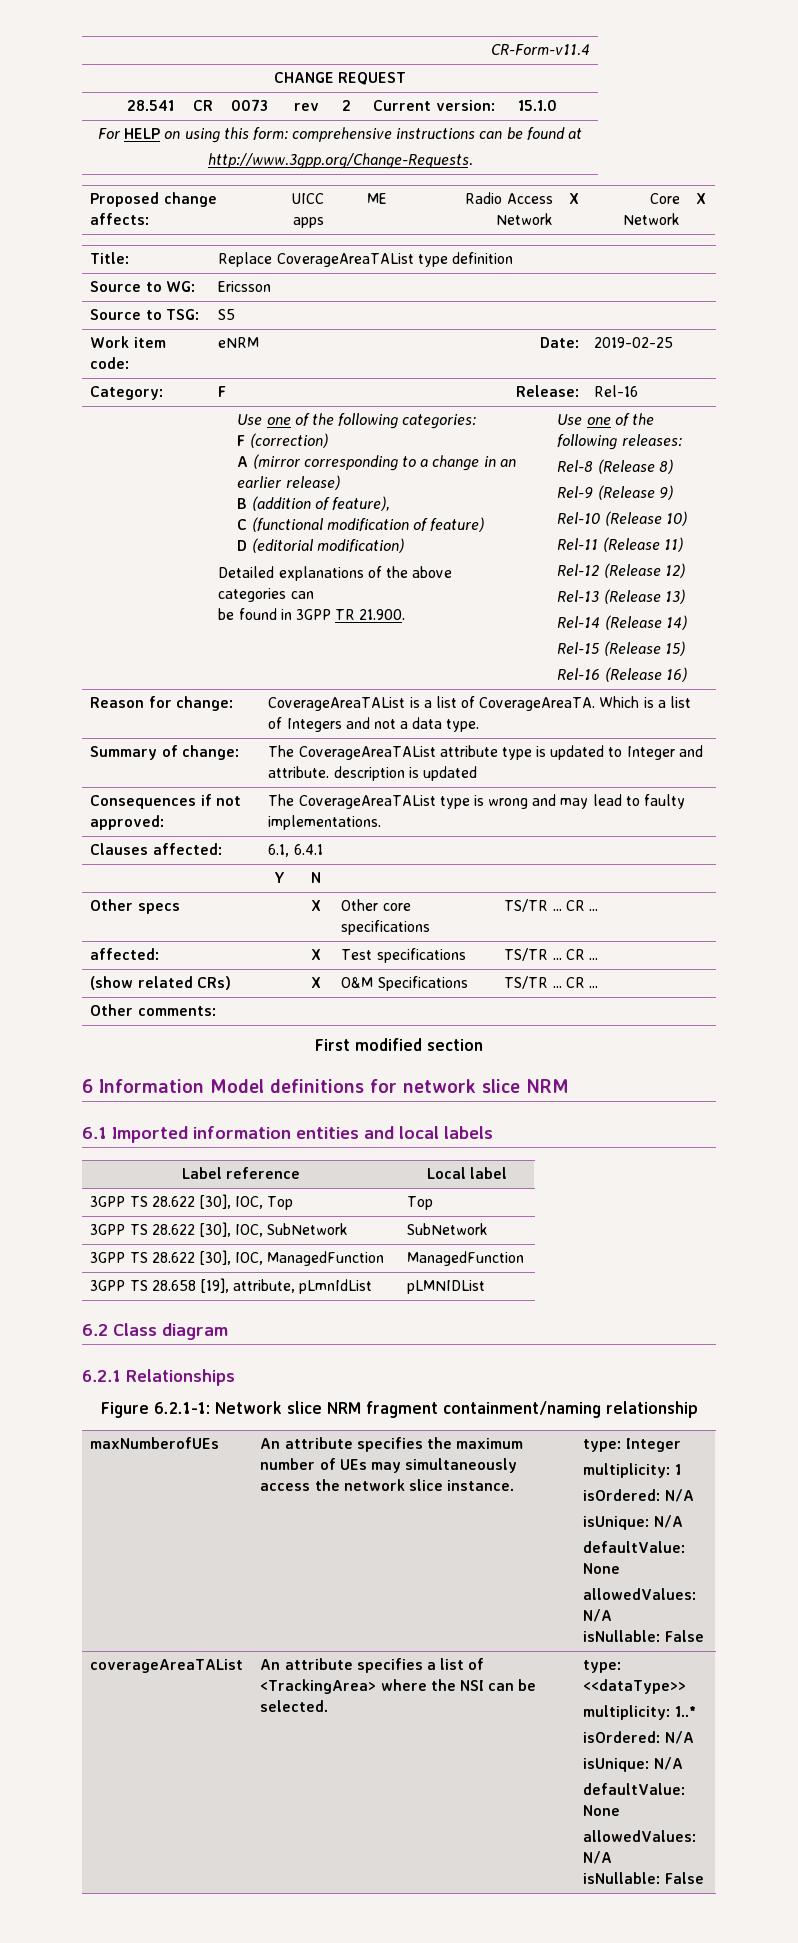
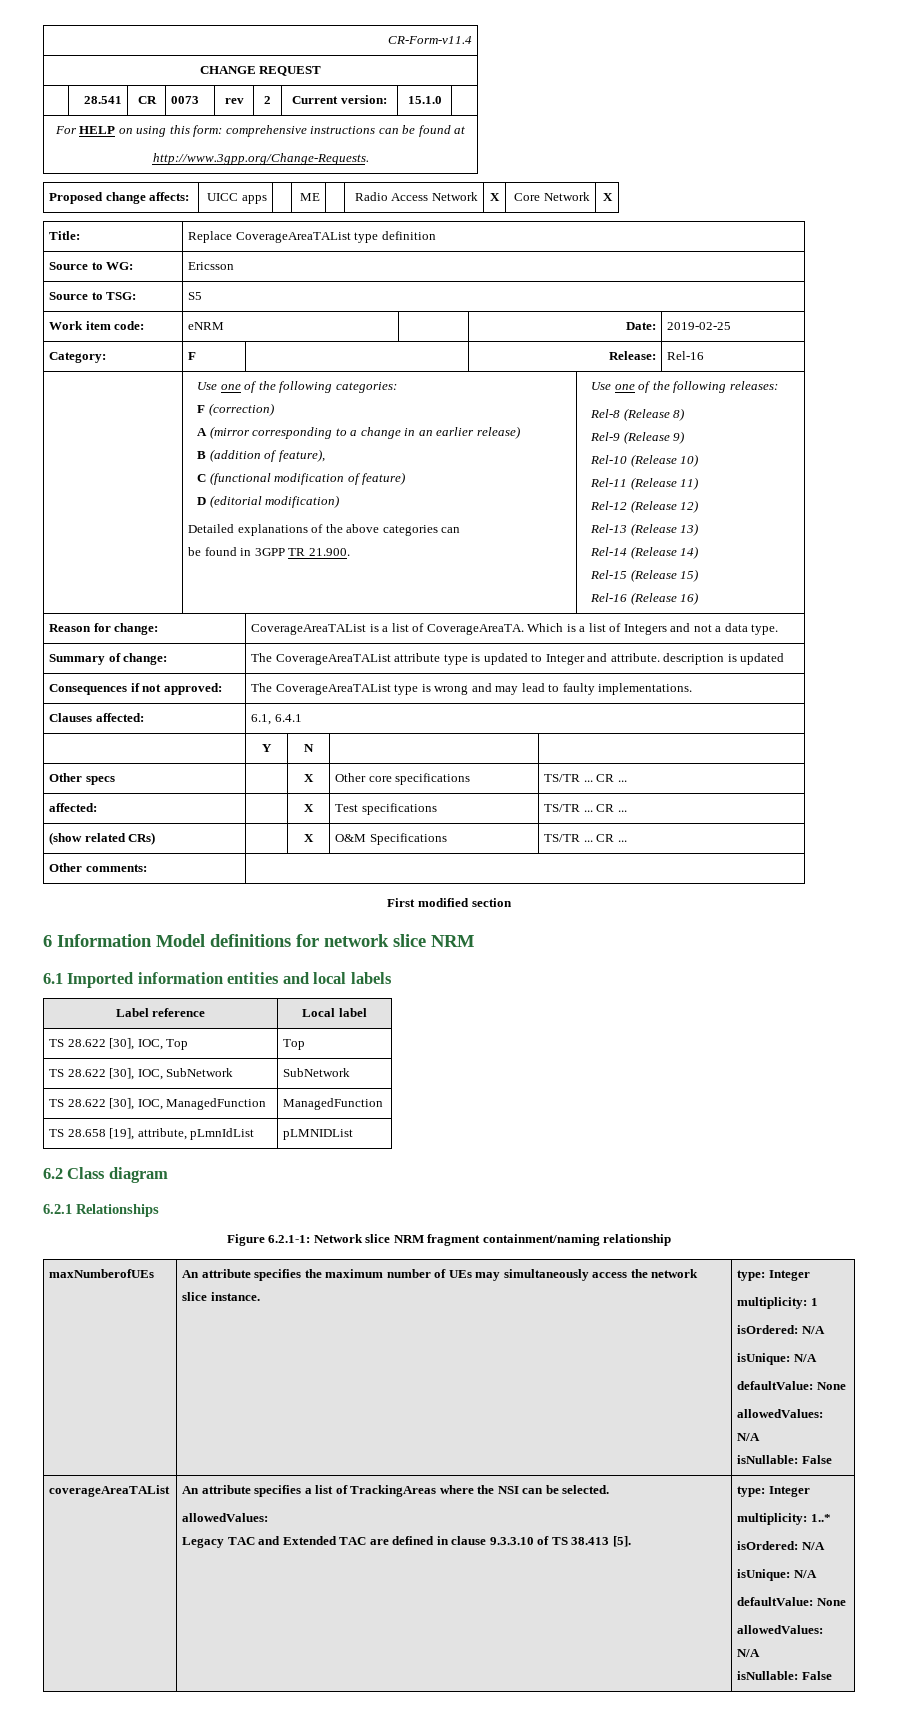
- 3GPP TS 28.622 [30], IOC, Top | Top
+ TS 28.622 [30], IOC, Top | Top
- 3GPP TS 28.622 [30], IOC, SubNetwork | SubNetwork
+ TS 28.622 [30], IOC, SubNetwork | SubNetwork
- 3GPP TS 28.622 [30], IOC, ManagedFunction | ManagedFunction
+ TS 28.622 [30], IOC, ManagedFunction | ManagedFunction
- 3GPP TS 28.658 [19], attribute, pLmnIdList | pLMNIDList
+ TS 28.658 [19], attribute, pLmnIdList | pLMNIDList
- An attribute specifies a list of <TrackingArea> where the NSI can be selected. | type: <<dataType>>
+ An attribute specifies a list of TrackingAreas where the NSI can be selected.
+ allowedValues:
+ Legacy TAC and Extended TAC are defined in clause 9.3.3.10 of TS 38.413 [5]. | type: Integer

